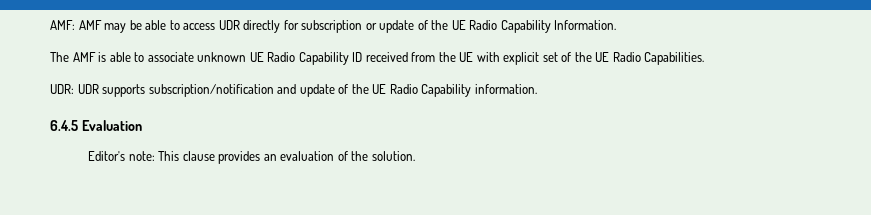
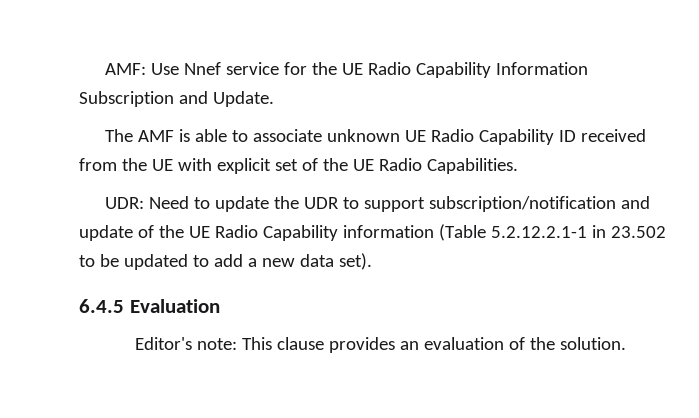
- AMF: AMF may be able to access UDR directly for subscription or update of the UE Radio Capability Information.
+ AMF: Use Nnef service for the UE Radio Capability Information Subscription and Update.
- UDR: UDR supports subscription/notification and update of the UE Radio Capability information.
+ UDR: Need to update the UDR to support subscription/notification and update of the UE Radio Capability information (Table 5.2.12.2.1-1 in 23.502 to be updated to add a new data set).

